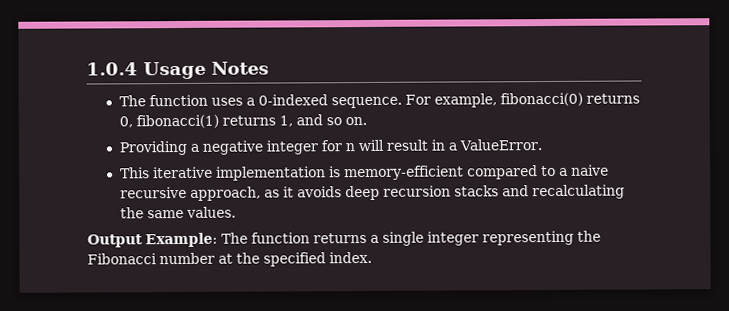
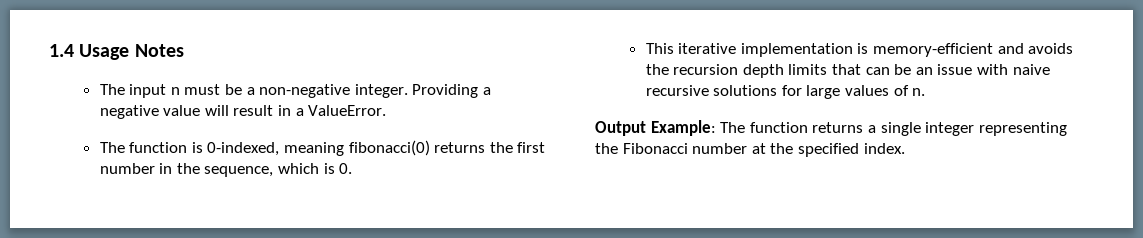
- 1.0.4 Usage Notes
+ 1.4 Usage Notes
- The function uses a 0-indexed sequence. For example, fibonacci(0) returns 0, fibonacci(1) returns 1, and so on.
- Providing a negative integer for n will result in a ValueError.
+ The input n must be a non-negative integer. Providing a negative value will result in a ValueError.
+ The function is 0-indexed, meaning fibonacci(0) returns the first number in the sequence, which is 0.
- This iterative implementation is memory-efficient compared to a naive recursive approach, as it avoids deep recursion stacks and recalculating the same values.
+ This iterative implementation is memory-efficient and avoids the recursion depth limits that can be an issue with naive recursive solutions for large values of n.

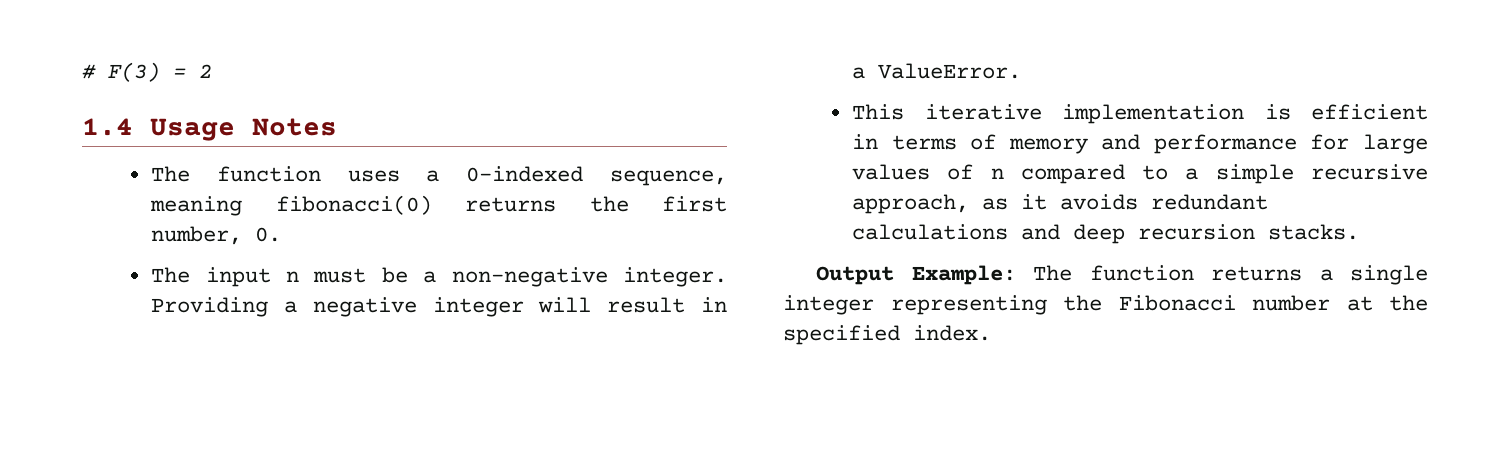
+ # F(3) = 2
+ The function uses a 0-indexed sequence, meaning fibonacci(0) returns the first number, 0.
- Providing a negative value will result in a ValueError.
+ Providing a negative integer will result in a ValueError.
- The function is 0-indexed, meaning fibonacci(0) returns the first number in the sequence, which is 0.
- This iterative implementation is memory-efficient and avoids the recursion depth limits that can be an issue with naive recursive solutions for large values of n.
+ This iterative implementation is efficient in terms of memory and performance for large values of n compared to a simple recursive approach, as it avoids redundant calculations and deep recursion stacks.

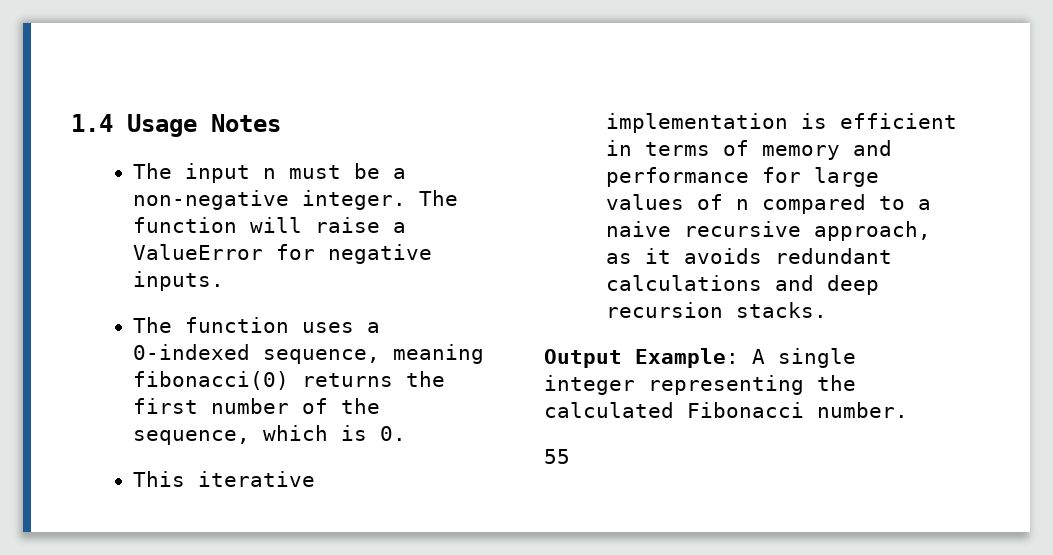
- # F(3) = 2
+ The input n must be a non-negative integer. The function will raise a ValueError for negative inputs.
- The function uses a 0-indexed sequence, meaning fibonacci(0) returns the first number, 0.
- The input n must be a non-negative integer. Providing a negative integer will result in a ValueError.
+ The function uses a 0-indexed sequence, meaning fibonacci(0) returns the first number of the sequence, which is 0.
- This iterative implementation is efficient in terms of memory and performance for large values of n compared to a simple recursive approach, as it avoids redundant calculations and deep recursion stacks.
+ This iterative implementation is efficient in terms of memory and performance for large values of n compared to a naive recursive approach, as it avoids redundant calculations and deep recursion stacks.
- Output Example: The function returns a single integer representing the Fibonacci number at the specified index.
+ Output Example: A single integer representing the calculated Fibonacci number.
+ 55

